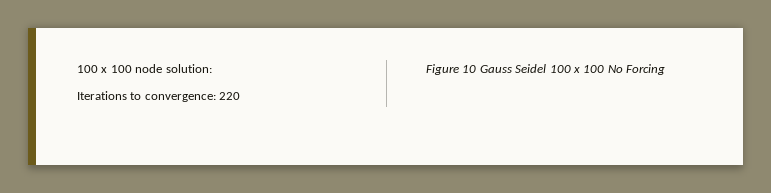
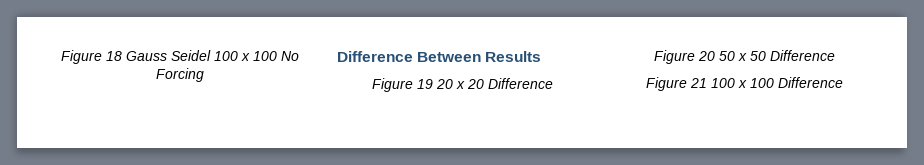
- 100 x 100 node solution:
- Iterations to convergence: 220
- Figure 10 Gauss Seidel 100 x 100 No Forcing
+ Figure 18 Gauss Seidel 100 x 100 No Forcing
+ Difference Between Results
+ Figure 19 20 x 20 Difference
+ Figure 20 50 x 50 Difference
+ Figure 21 100 x 100 Difference

